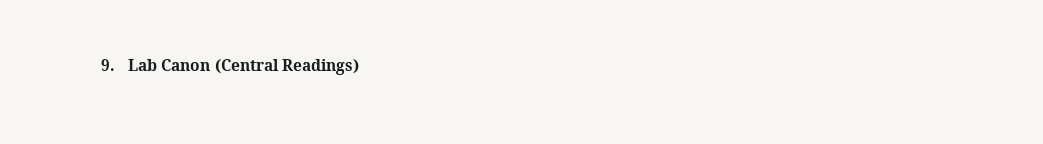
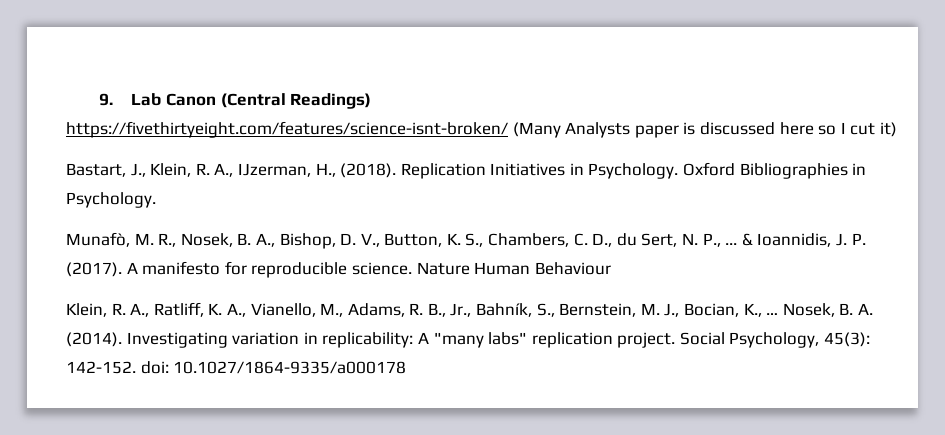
+ https://fivethirtyeight.com/features/science-isnt-broken/ (Many Analysts paper is discussed here so I cut it)
+ Bastart, J., Klein, R. A., IJzerman, H., (2018). Replication Initiatives in Psychology. Oxford Bibliographies in Psychology.
+ Munafò, M. R., Nosek, B. A., Bishop, D. V., Button, K. S., Chambers, C. D., du Sert, N. P., ... & Ioannidis, J. P. (2017). A manifesto for reproducible science. Nature Human Behaviour
+ Klein, R. A., Ratliff, K. A., Vianello, M., Adams, R. B., Jr., Bahník, S., Bernstein, M. J., Bocian, K., … Nosek, B. A. (2014). Investigating variation in replicability: A "many labs" replication project. Social Psychology, 45(3): 142-152. doi: 10.1027/1864-9335/a000178

